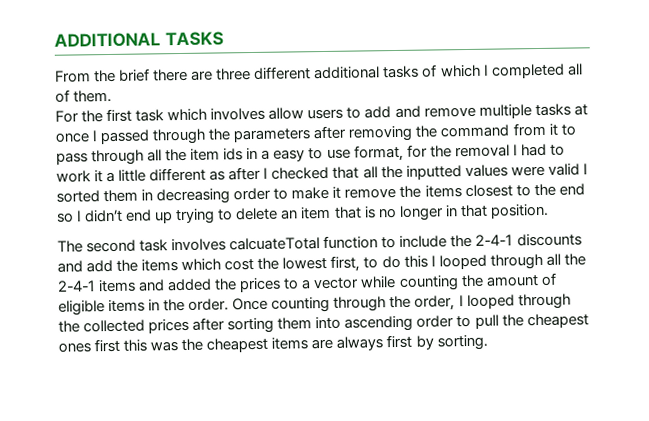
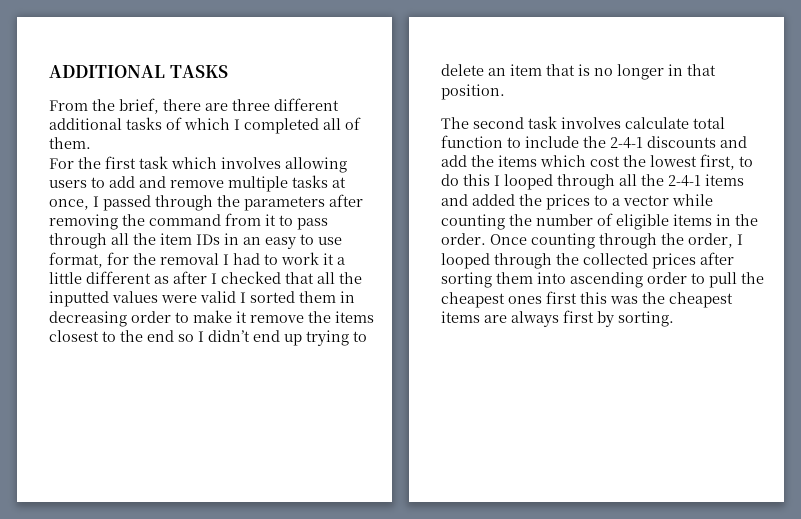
- From the brief there are three different additional tasks of which I completed all of them.
+ From the brief, there are three different additional tasks of which I completed all of them.
- For the first task which involves allow users to add and remove multiple tasks at once I passed through the parameters after removing the command from it to pass through all the item ids in a easy to use format, for the removal I had to work it a little different as after I checked that all the inputted values were valid I sorted them in decreasing order to make it remove the items closest to the end so I didn’t end up trying to delete an item that is no longer in that position.
+ For the first task which involves allowing users to add and remove multiple tasks at once, I passed through the parameters after removing the command from it to pass through all the item IDs in an easy to use format, for the removal I had to work it a little different as after I checked that all the inputted values were valid I sorted them in decreasing order to make it remove the items closest to the end so I didn’t end up trying to delete an item that is no longer in that position.
- The second task involves calcuateTotal function to include the 2-4-1 discounts and add the items which cost the lowest first, to do this I looped through all the 2-4-1 items and added the prices to a vector while counting the amount of eligible items in the order.
+ The second task involves calculate total function to include the 2-4-1 discounts and add the items which cost the lowest first, to do this I looped through all the 2-4-1 items and added the prices to a vector while counting the number of eligible items in the order.

